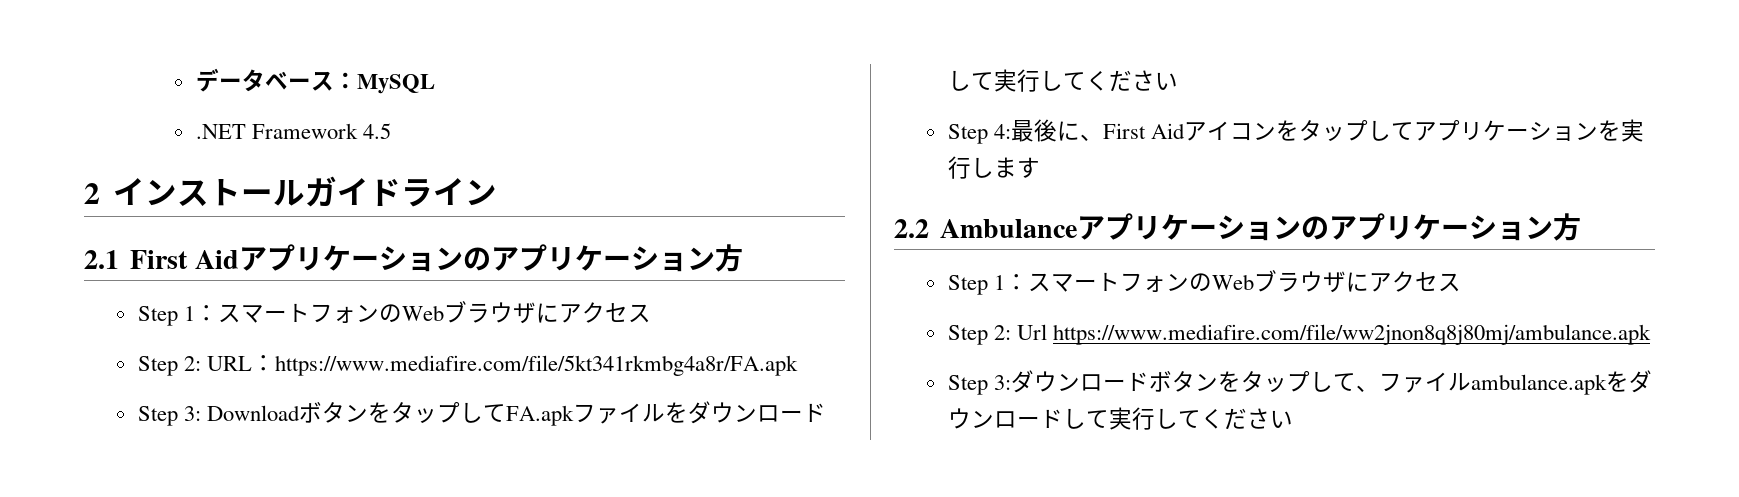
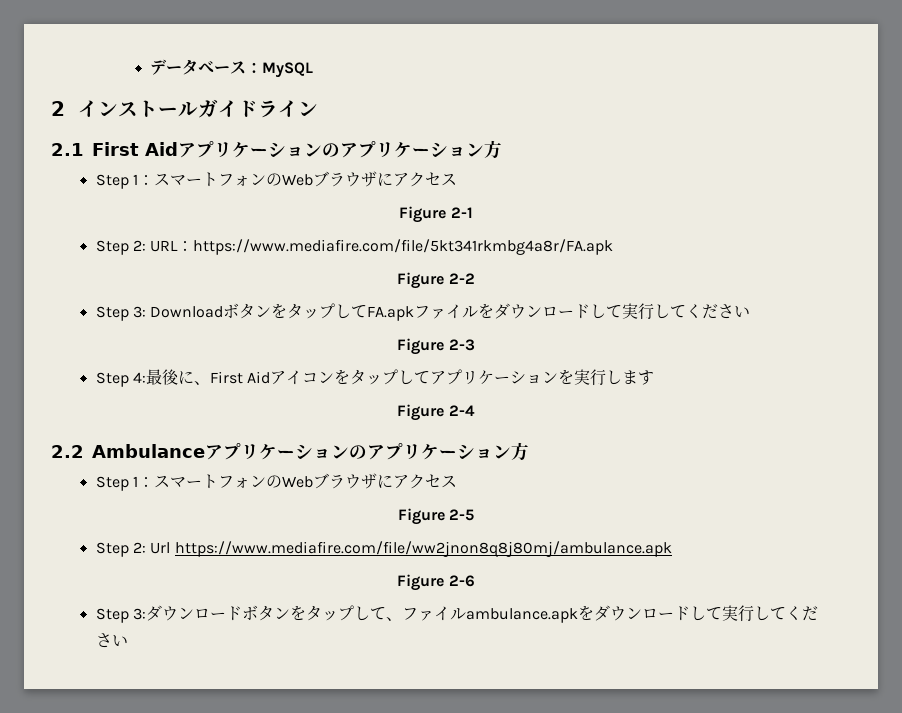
- .NET Framework 4.5
+ Figure 2-1
+ Figure 2-2
+ Figure 2-3
+ Figure 2-4
+ Figure 2-5
+ Figure 2-6

